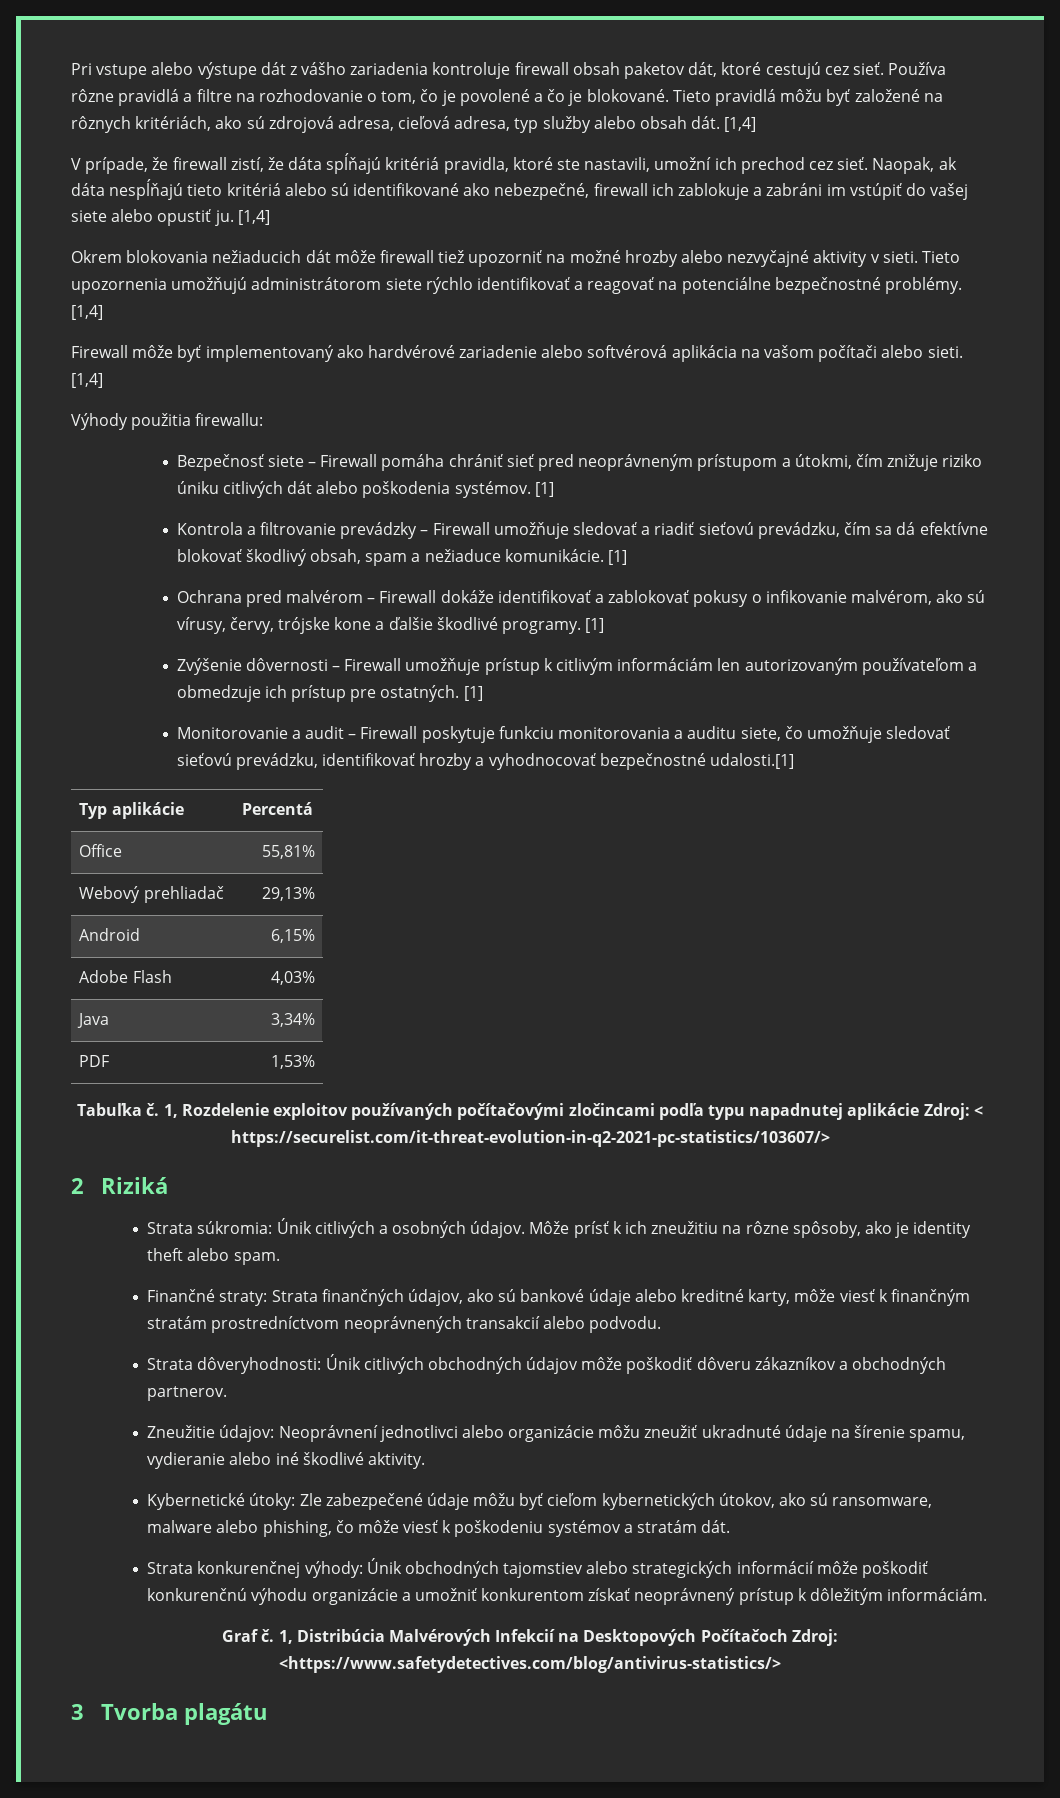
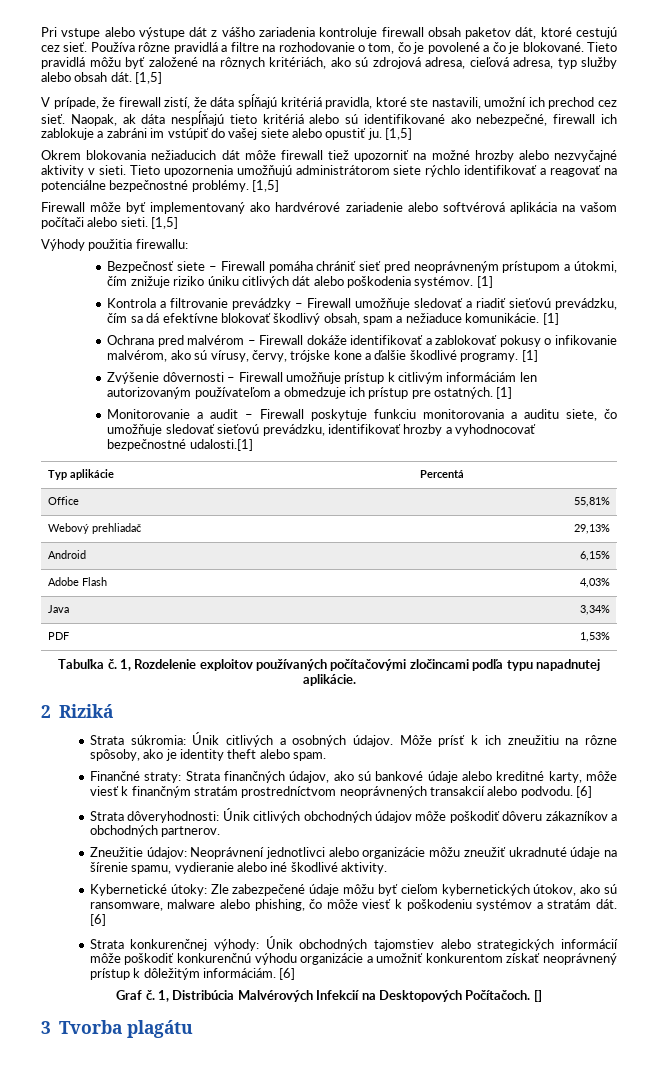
- Tieto pravidlá môžu byť založené na rôznych kritériách, ako sú zdrojová adresa, cieľová adresa, typ služby alebo obsah dát. [1,4]
+ Tieto pravidlá môžu byť založené na rôznych kritériách, ako sú zdrojová adresa, cieľová adresa, typ služby alebo obsah dát. [1,5]
- Naopak, ak dáta nespĺňajú tieto kritériá alebo sú identifikované ako nebezpečné, firewall ich zablokuje a zabráni im vstúpiť do vašej siete alebo opustiť ju. [1,4]
+ Naopak, ak dáta nespĺňajú tieto kritériá alebo sú identifikované ako nebezpečné, firewall ich zablokuje a zabráni im vstúpiť do vašej siete alebo opustiť ju. [1,5]
- Tieto upozornenia umožňujú administrátorom siete rýchlo identifikovať a reagovať na potenciálne bezpečnostné problémy. [1,4]
+ Tieto upozornenia umožňujú administrátorom siete rýchlo identifikovať a reagovať na potenciálne bezpečnostné problémy. [1,5]
- Firewall môže byť implementovaný ako hardvérové zariadenie alebo softvérová aplikácia na vašom počítači alebo sieti. [1,4]
+ Firewall môže byť implementovaný ako hardvérové zariadenie alebo softvérová aplikácia na vašom počítači alebo sieti. [1,5]
- 1, Rozdelenie exploitov používaných počítačovými zločincami podľa typu napadnutej aplikácie Zdroj: < https://securelist.com/it-threat-evolution-in-q2-2021-pc-statistics/103607/>
+ 1, Rozdelenie exploitov používaných počítačovými zločincami podľa typu napadnutej aplikácie.
- Finančné straty: Strata finančných údajov, ako sú bankové údaje alebo kreditné karty, môže viesť k finančným stratám prostredníctvom neoprávnených transakcií alebo podvodu.
+ Finančné straty: Strata finančných údajov, ako sú bankové údaje alebo kreditné karty, môže viesť k finančným stratám prostredníctvom neoprávnených transakcií alebo podvodu. [6]
- Kybernetické útoky: Zle zabezpečené údaje môžu byť cieľom kybernetických útokov, ako sú ransomware, malware alebo phishing, čo môže viesť k poškodeniu systémov a stratám dát.
+ Kybernetické útoky: Zle zabezpečené údaje môžu byť cieľom kybernetických útokov, ako sú ransomware, malware alebo phishing, čo môže viesť k poškodeniu systémov a stratám dát. [6]
- Strata konkurenčnej výhody: Únik obchodných tajomstiev alebo strategických informácií môže poškodiť konkurenčnú výhodu organizácie a umožniť konkurentom získať neoprávnený prístup k dôležitým informáciám.
+ Strata konkurenčnej výhody: Únik obchodných tajomstiev alebo strategických informácií môže poškodiť konkurenčnú výhodu organizácie a umožniť konkurentom získať neoprávnený prístup k dôležitým informáciám. [6]
- 1, Distribúcia Malvérových Infekcií na Desktopových Počítačoch Zdroj: <https://www.safetydetectives.com/blog/antivirus-statistics/>
+ 1, Distribúcia Malvérových Infekcií na Desktopových Počítačoch. []

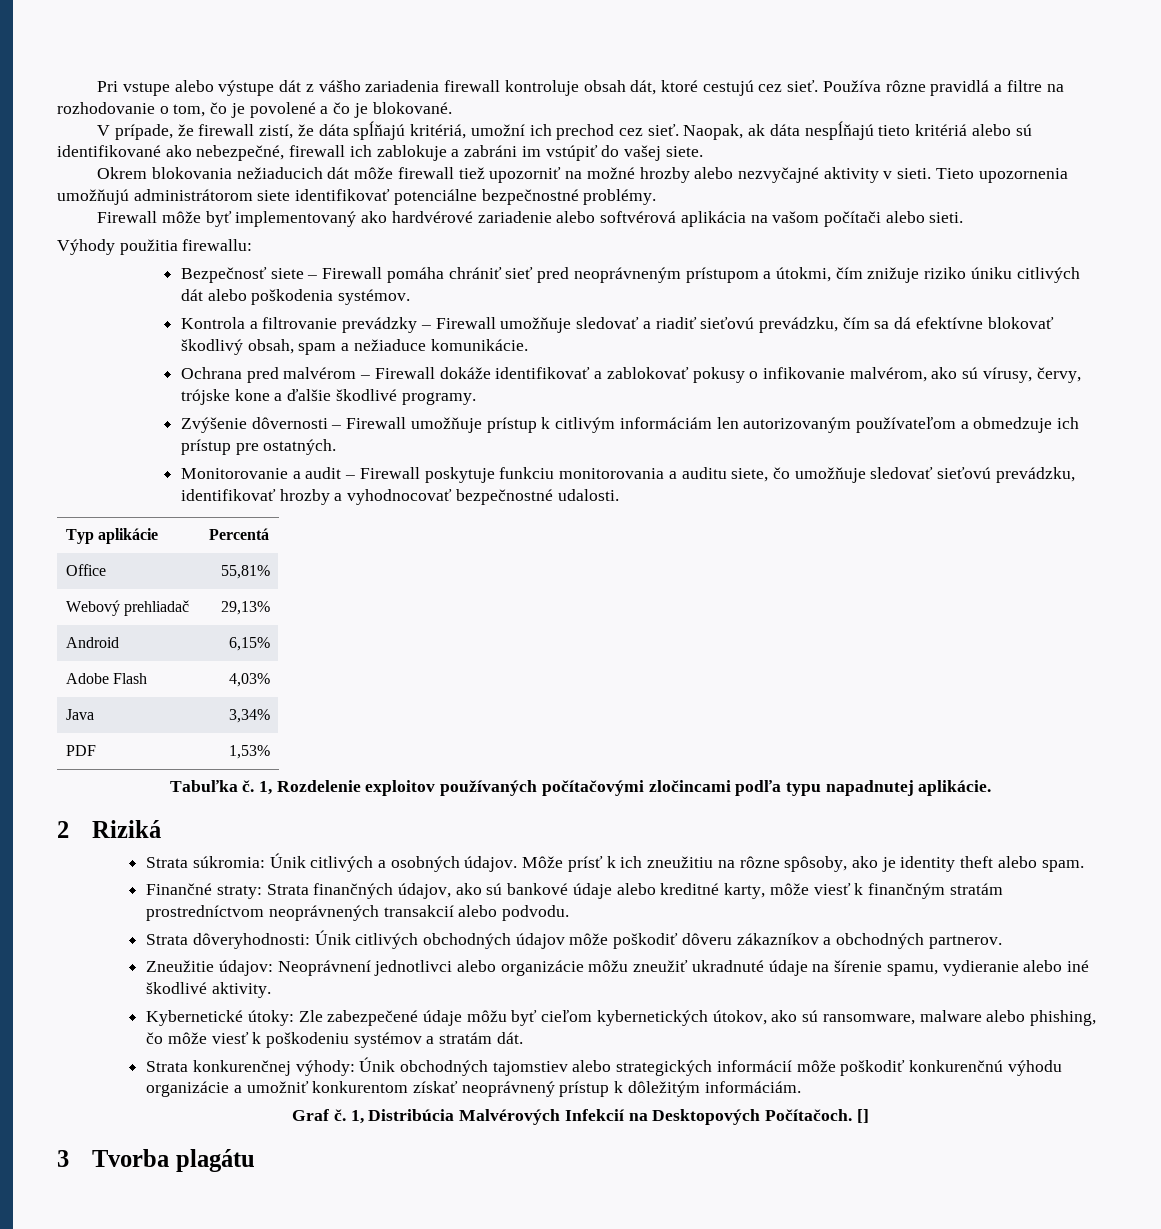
- Pri vstupe alebo výstupe dát z vášho zariadenia kontroluje firewall obsah paketov dát, ktoré cestujú cez sieť.
+ Pri vstupe alebo výstupe dát z vášho zariadenia firewall kontroluje obsah dát, ktoré cestujú cez sieť.
- Tieto pravidlá môžu byť založené na rôznych kritériách, ako sú zdrojová adresa, cieľová adresa, typ služby alebo obsah dát. [1,5]
- V prípade, že firewall zistí, že dáta spĺňajú kritériá pravidla, ktoré ste nastavili, umožní ich prechod cez sieť.
+ V prípade, že firewall zistí, že dáta spĺňajú kritériá, umožní ich prechod cez sieť.
- Naopak, ak dáta nespĺňajú tieto kritériá alebo sú identifikované ako nebezpečné, firewall ich zablokuje a zabráni im vstúpiť do vašej siete alebo opustiť ju. [1,5]
+ Naopak, ak dáta nespĺňajú tieto kritériá alebo sú identifikované ako nebezpečné, firewall ich zablokuje a zabráni im vstúpiť do vašej siete.
- Tieto upozornenia umožňujú administrátorom siete rýchlo identifikovať a reagovať na potenciálne bezpečnostné problémy. [1,5]
+ Tieto upozornenia umožňujú administrátorom siete identifikovať potenciálne bezpečnostné problémy.
- Firewall môže byť implementovaný ako hardvérové zariadenie alebo softvérová aplikácia na vašom počítači alebo sieti. [1,5]
+ Firewall môže byť implementovaný ako hardvérové zariadenie alebo softvérová aplikácia na vašom počítači alebo sieti.
- Bezpečnosť siete – Firewall pomáha chrániť sieť pred neoprávneným prístupom a útokmi, čím znižuje riziko úniku citlivých dát alebo poškodenia systémov. [1]
+ Bezpečnosť siete – Firewall pomáha chrániť sieť pred neoprávneným prístupom a útokmi, čím znižuje riziko úniku citlivých dát alebo poškodenia systémov.
- Kontrola a filtrovanie prevádzky – Firewall umožňuje sledovať a riadiť sieťovú prevádzku, čím sa dá efektívne blokovať škodlivý obsah, spam a nežiaduce komunikácie. [1]
+ Kontrola a filtrovanie prevádzky – Firewall umožňuje sledovať a riadiť sieťovú prevádzku, čím sa dá efektívne blokovať škodlivý obsah, spam a nežiaduce komunikácie.
- Ochrana pred malvérom – Firewall dokáže identifikovať a zablokovať pokusy o infikovanie malvérom, ako sú vírusy, červy, trójske kone a ďalšie škodlivé programy. [1]
+ Ochrana pred malvérom – Firewall dokáže identifikovať a zablokovať pokusy o infikovanie malvérom, ako sú vírusy, červy, trójske kone a ďalšie škodlivé programy.
- Zvýšenie dôvernosti – Firewall umožňuje prístup k citlivým informáciám len autorizovaným používateľom a obmedzuje ich prístup pre ostatných. [1]
+ Zvýšenie dôvernosti – Firewall umožňuje prístup k citlivým informáciám len autorizovaným používateľom a obmedzuje ich prístup pre ostatných.
- Monitorovanie a audit – Firewall poskytuje funkciu monitorovania a auditu siete, čo umožňuje sledovať sieťovú prevádzku, identifikovať hrozby a vyhodnocovať bezpečnostné udalosti.[1]
+ Monitorovanie a audit – Firewall poskytuje funkciu monitorovania a auditu siete, čo umožňuje sledovať sieťovú prevádzku, identifikovať hrozby a vyhodnocovať bezpečnostné udalosti.
- Finančné straty: Strata finančných údajov, ako sú bankové údaje alebo kreditné karty, môže viesť k finančným stratám prostredníctvom neoprávnených transakcií alebo podvodu. [6]
+ Finančné straty: Strata finančných údajov, ako sú bankové údaje alebo kreditné karty, môže viesť k finančným stratám prostredníctvom neoprávnených transakcií alebo podvodu.
- Kybernetické útoky: Zle zabezpečené údaje môžu byť cieľom kybernetických útokov, ako sú ransomware, malware alebo phishing, čo môže viesť k poškodeniu systémov a stratám dát. [6]
+ Kybernetické útoky: Zle zabezpečené údaje môžu byť cieľom kybernetických útokov, ako sú ransomware, malware alebo phishing, čo môže viesť k poškodeniu systémov a stratám dát.
- Strata konkurenčnej výhody: Únik obchodných tajomstiev alebo strategických informácií môže poškodiť konkurenčnú výhodu organizácie a umožniť konkurentom získať neoprávnený prístup k dôležitým informáciám. [6]
+ Strata konkurenčnej výhody: Únik obchodných tajomstiev alebo strategických informácií môže poškodiť konkurenčnú výhodu organizácie a umožniť konkurentom získať neoprávnený prístup k dôležitým informáciám.

